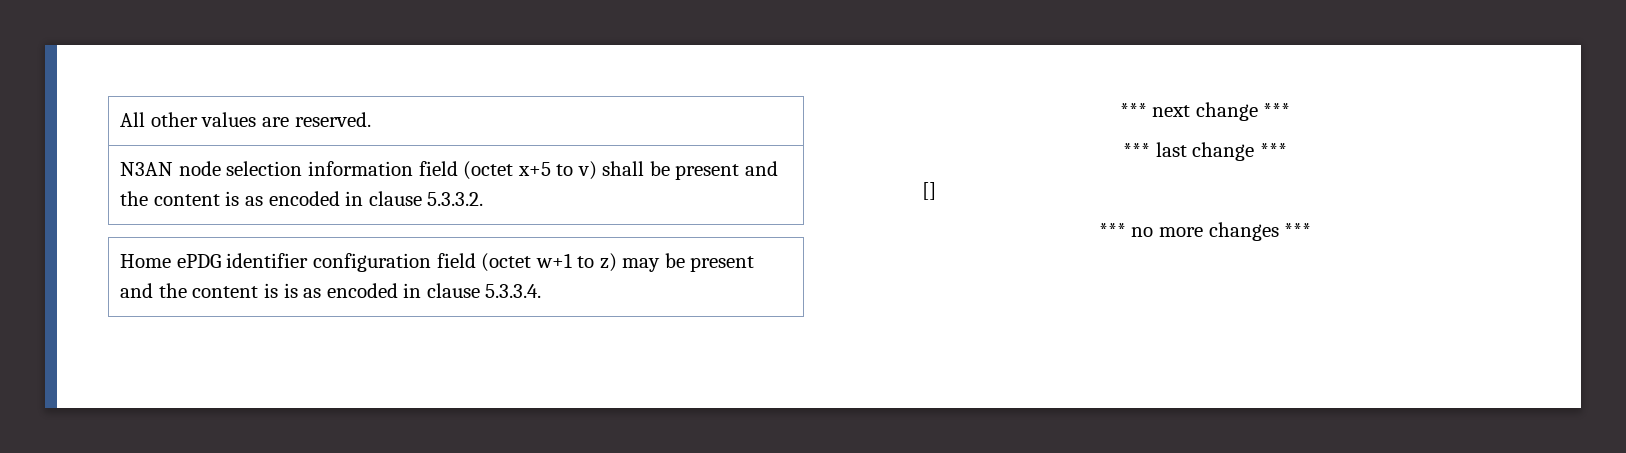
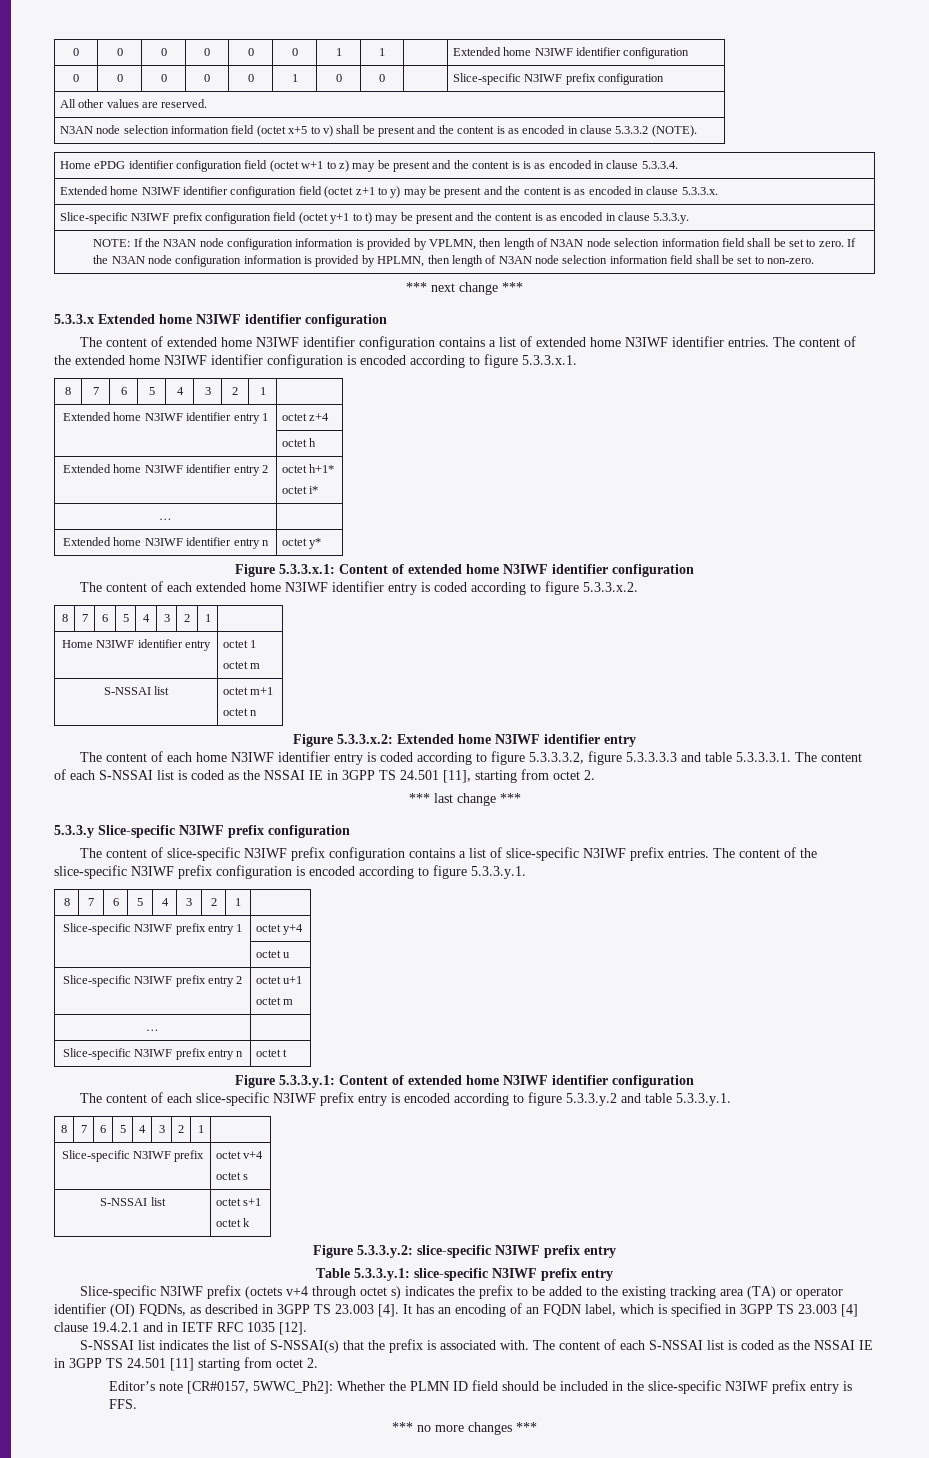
+ 0 | 0 | 0 | 0 | 0 | 0 | 1 | 1 | | Extended home N3IWF identifier configuration
+ 0 | 0 | 0 | 0 | 0 | 1 | 0 | 0 | | Slice-specific N3IWF prefix configuration
- N3AN node selection information field (octet x+5 to v) shall be present and the content is as encoded in clause 5.3.3.2.
+ N3AN node selection information field (octet x+5 to v) shall be present and the content is as encoded in clause 5.3.3.2 (NOTE).
+ Extended home N3IWF identifier configuration field (octet z+1 to y) may be present and the content is as encoded in clause 5.3.3.x.
+ Slice-specific N3IWF prefix configuration field (octet y+1 to t) may be present and the content is as encoded in clause 5.3.3.y.
+ NOTE: If the N3AN node configuration information is provided by VPLMN, then length of N3AN node selection information field shall be set to zero. If the N3AN node configuration information is provided by HPLMN, then length of N3AN node selection information field shall be set to non-zero.
  *** next change ***
+ 5.3.3.x Extended home N3IWF identifier configuration
+ The content of extended home N3IWF identifier configuration contains a list of extended home N3IWF identifier entries. The content of the extended home N3IWF identifier configuration is encoded according to figure 5.3.3.x.1.
+ 8 | 7 | 6 | 5 | 4 | 3 | 2 | 1 |
+ Extended home N3IWF identifier entry 1 | octet z+4
+ | octet h
+ Extended home N3IWF identifier entry 2 | octet h+1*
+ octet i*
+ … |
+ Extended home N3IWF identifier entry n | octet y*
+ Figure 5.3.3.x.1: Content of extended home N3IWF identifier configuration
+ The content of each extended home N3IWF identifier entry is coded according to figure 5.3.3.x.2.
+ 8 | 7 | 6 | 5 | 4 | 3 | 2 | 1 |
+ Home N3IWF identifier entry | octet 1
+ octet m
+ S-NSSAI list | octet m+1
+ octet n
+ Figure 5.3.3.x.2: Extended home N3IWF identifier entry
+ The content of each home N3IWF identifier entry is coded according to figure 5.3.3.3.2, figure 5.3.3.3.3 and table 5.3.3.3.1. The content of each S-NSSAI list is coded as the NSSAI IE in 3GPP TS 24.501 [11], starting from octet 2.
  *** last change ***
- []
+ 5.3.3.y Slice-specific N3IWF prefix configuration
+ The content of slice-specific N3IWF prefix configuration contains a list of slice-specific N3IWF prefix entries. The content of the slice-specific N3IWF prefix configuration is encoded according to figure 5.3.3.y.1.
+ 8 | 7 | 6 | 5 | 4 | 3 | 2 | 1 |
+ Slice-specific N3IWF prefix entry 1 | octet y+4
+ | octet u
+ Slice-specific N3IWF prefix entry 2 | octet u+1
+ octet m
+ … |
+ Slice-specific N3IWF prefix entry n | octet t
+ Figure 5.3.3.y.1: Content of extended home N3IWF identifier configuration
+ The content of each slice-specific N3IWF prefix entry is encoded according to figure 5.3.3.y.2 and table 5.3.3.y.1.
+ 8 | 7 | 6 | 5 | 4 | 3 | 2 | 1 |
+ Slice-specific N3IWF prefix | octet v+4
+ octet s
+ S-NSSAI list | octet s+1
+ octet k
+ Figure 5.3.3.y.2: slice-specific N3IWF prefix entry
+ Table 5.3.3.y.1: slice-specific N3IWF prefix entry
+ Slice-specific N3IWF prefix (octets v+4 through octet s) indicates the prefix to be added to the existing tracking area (TA) or operator identifier (OI) FQDNs, as described in 3GPP TS 23.003 [4]. It has an encoding of an FQDN label, which is specified in 3GPP TS 23.003 [4] clause 19.4.2.1 and in IETF RFC 1035 [12].
+ S-NSSAI list indicates the list of S-NSSAI(s) that the prefix is associated with. The content of each S-NSSAI list is coded as the NSSAI IE in 3GPP TS 24.501 [11] starting from octet 2.
+ Editor’s note [CR#0157, 5WWC_Ph2]: Whether the PLMN ID field should be included in the slice-specific N3IWF prefix entry is FFS.

